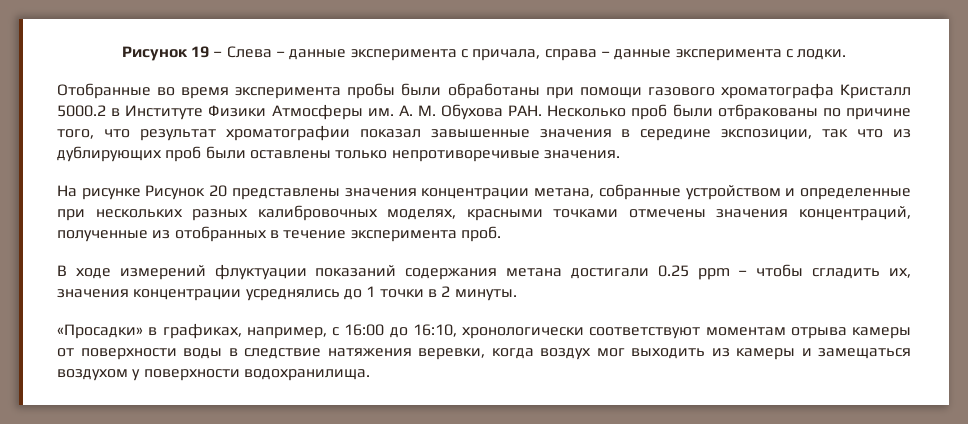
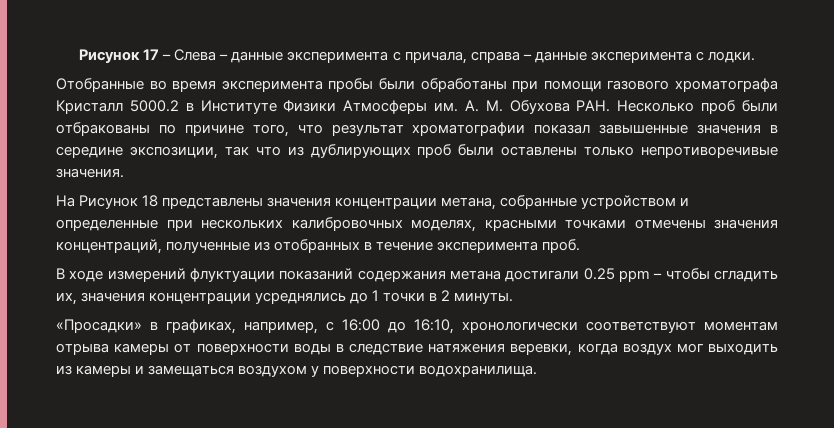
- Рисунок 19 – Слева – данные эксперимента с причала, справа – данные эксперимента с лодки.
+ Рисунок 17 – Слева – данные эксперимента с причала, справа – данные эксперимента с лодки.
- На рисунке Рисунок 20 представлены значения концентрации метана, собранные устройством и определенные при нескольких разных калибровочных моделях, красными точками отмечены значения концентраций, полученные из отобранных в течение эксперимента проб.
+ На Рисунок 18 представлены значения концентрации метана, собранные устройством и определенные при нескольких калибровочных моделях, красными точками отмечены значения концентраций, полученные из отобранных в течение эксперимента проб.

